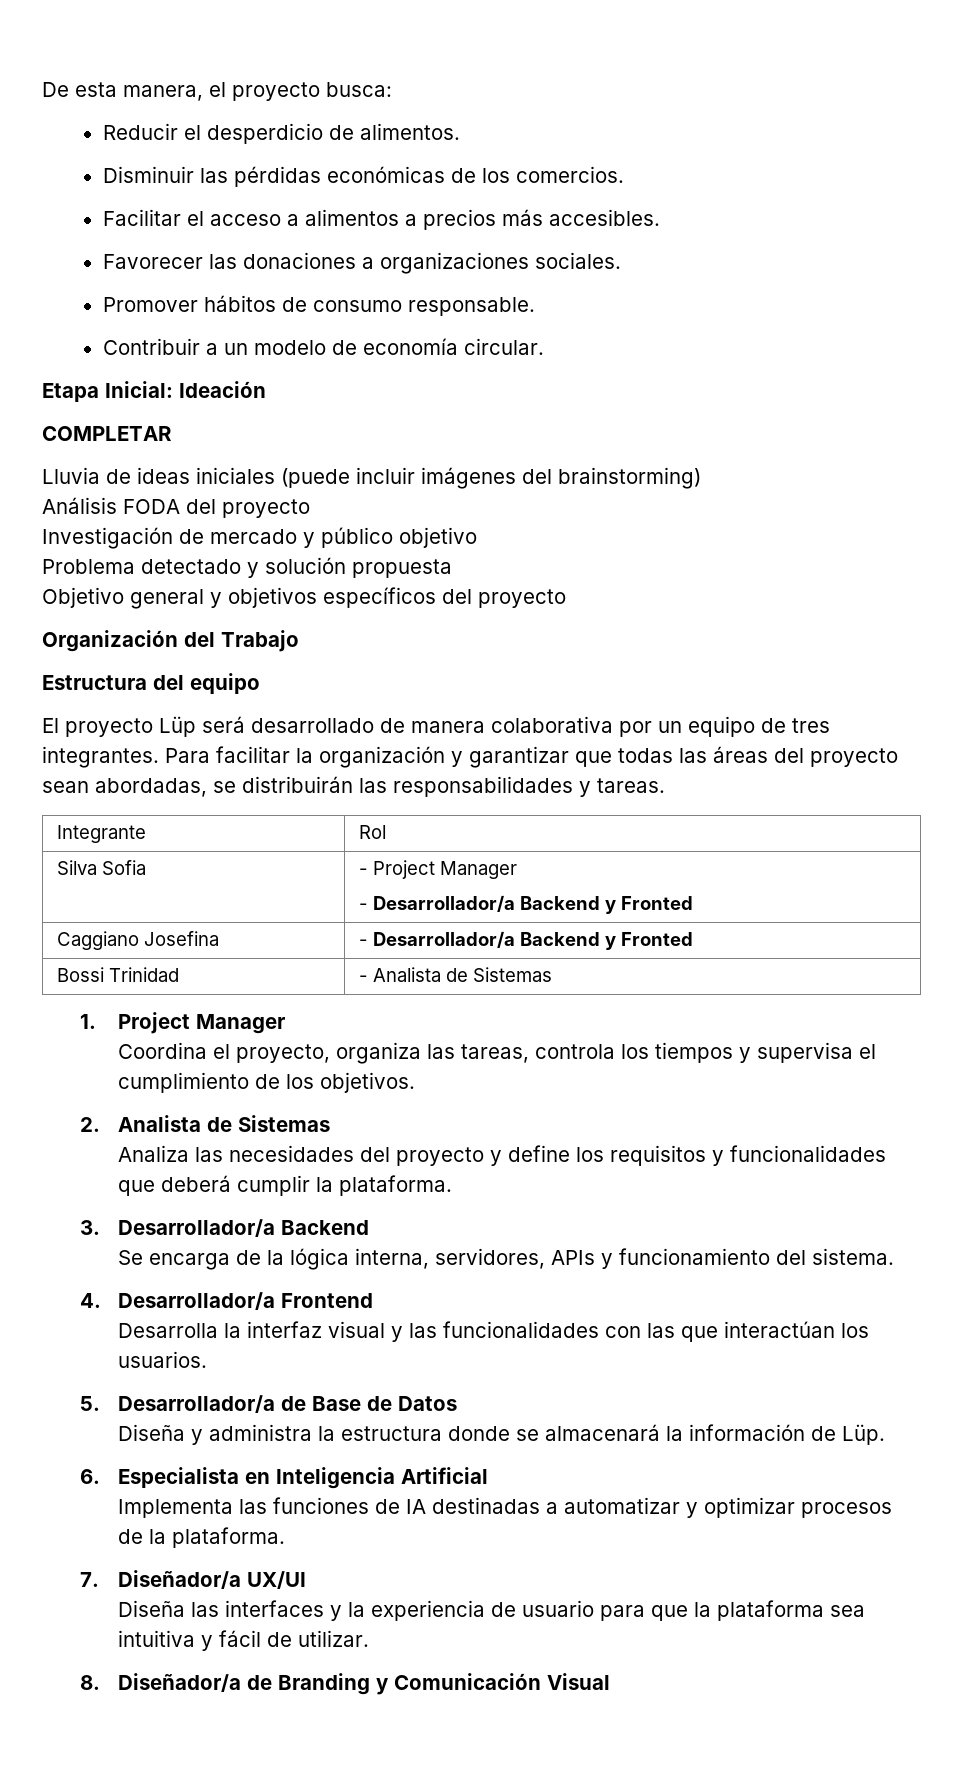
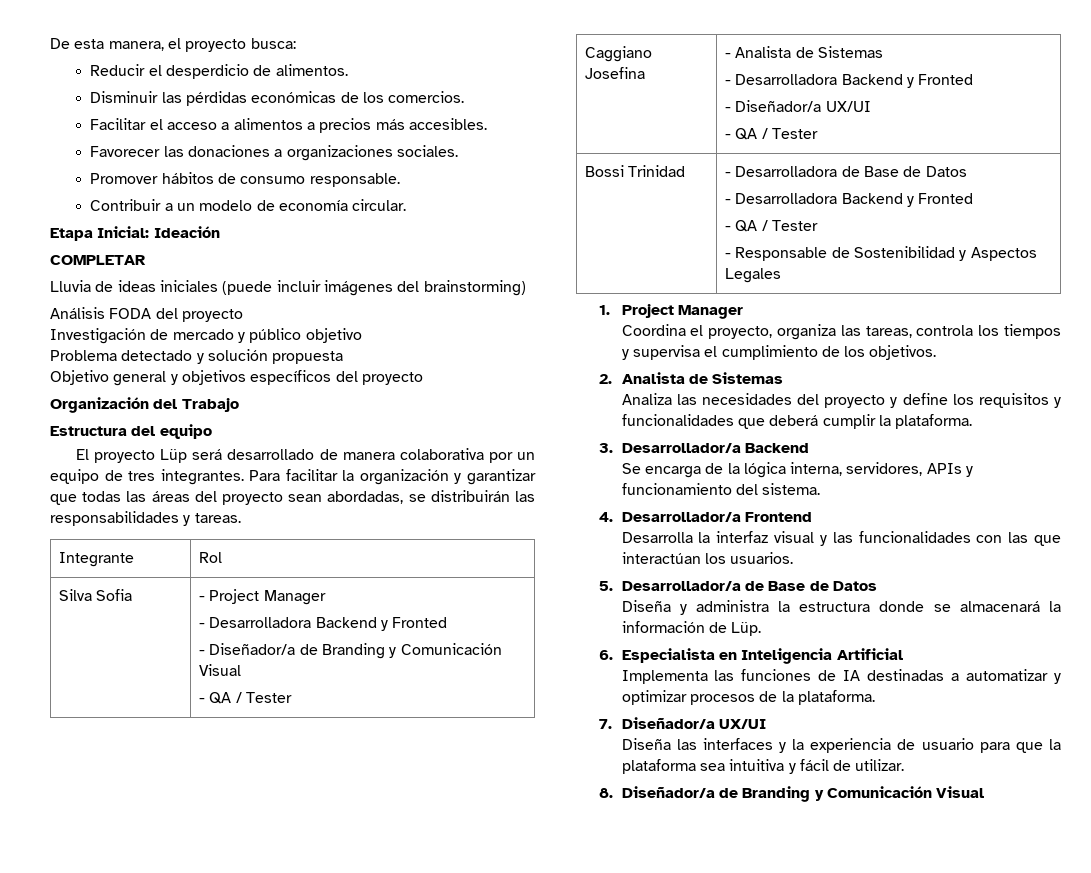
  Silva Sofia | - Project Manager
- - Desarrollador/a Backend y Fronted
- Caggiano Josefina | - Desarrollador/a Backend y Fronted
- Bossi Trinidad | - Analista de Sistemas
+ - Desarrolladora Backend y Fronted
+ - Diseñador/a de Branding y Comunicación Visual
+ - QA / Tester
+ Caggiano Josefina | - Analista de Sistemas
+ - Desarrolladora Backend y Fronted
+ - Diseñador/a UX/UI
+ - QA / Tester
+ Bossi Trinidad | - Desarrolladora de Base de Datos
+ - Desarrolladora Backend y Fronted
+ - QA / Tester
+ - Responsable de Sostenibilidad y Aspectos Legales

